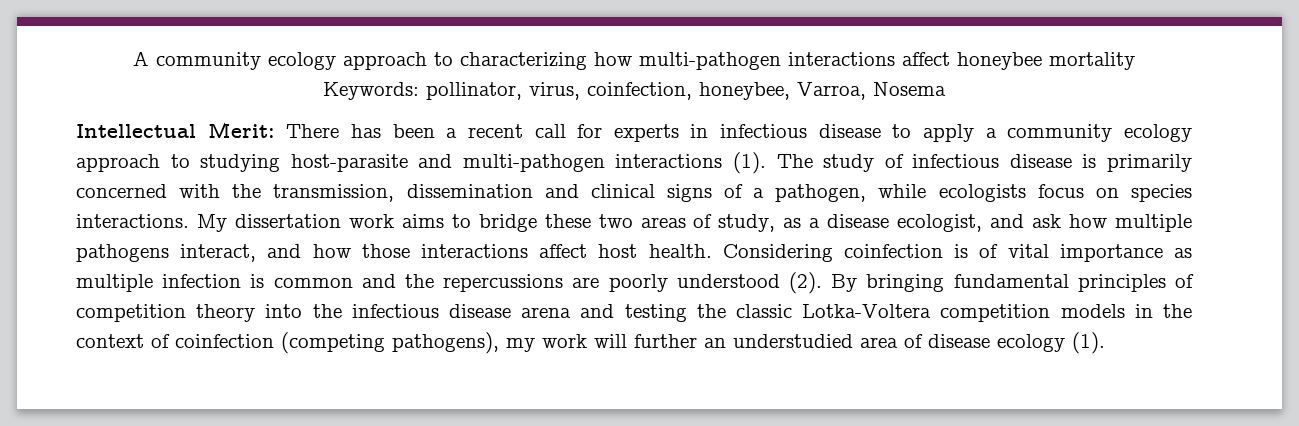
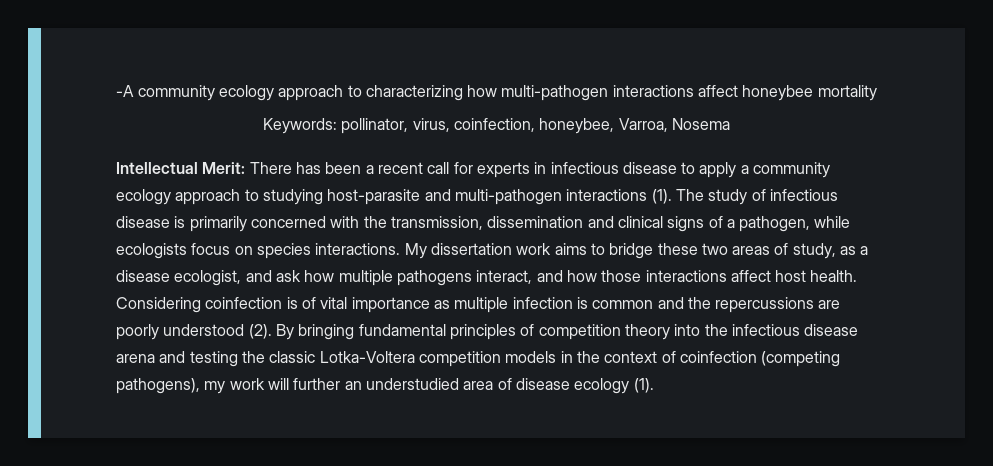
- A community ecology approach to characterizing how multi-pathogen interactions affect honeybee mortality
+ -A community ecology approach to characterizing how multi-pathogen interactions affect honeybee mortality

